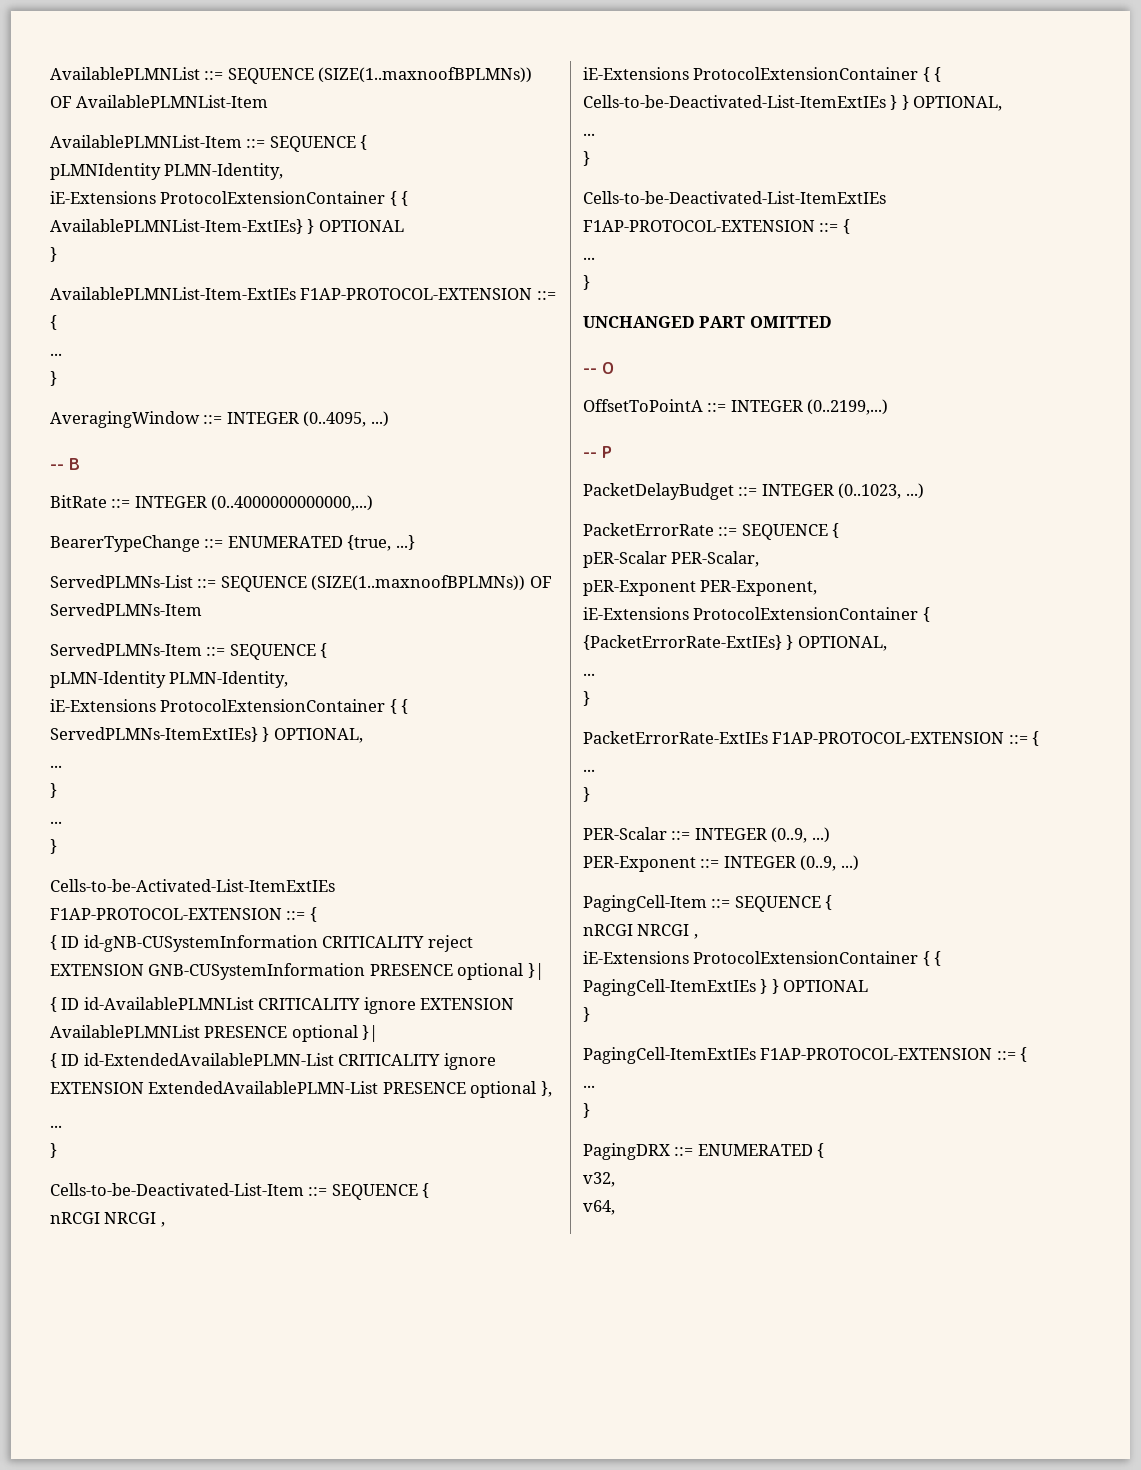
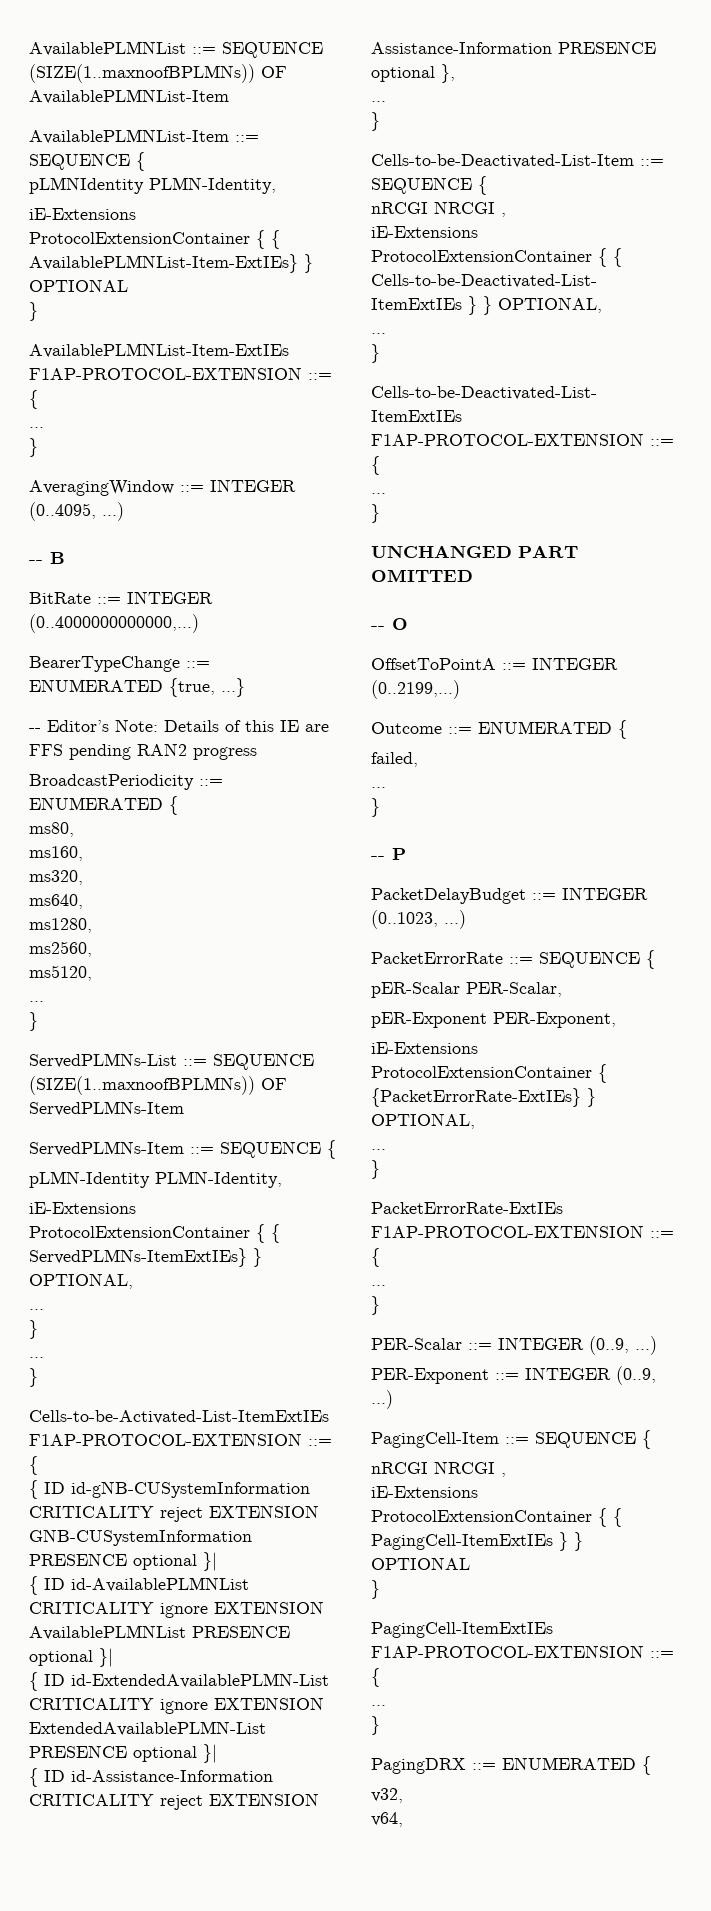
+ -- Editor’s Note: Details of this IE are FFS pending RAN2 progress
+ BroadcastPeriodicity ::= ENUMERATED {
+ ms80,
+ ms160,
+ ms320,
+ ms640,
+ ms1280,
+ ms2560,
+ ms5120,
+ ...
+ }
- { ID id-ExtendedAvailablePLMN-List CRITICALITY ignore EXTENSION ExtendedAvailablePLMN-List PRESENCE optional },
+ { ID id-ExtendedAvailablePLMN-List CRITICALITY ignore EXTENSION ExtendedAvailablePLMN-List PRESENCE optional }|
+ { ID id-Assistance-Information CRITICALITY reject EXTENSION Assistance-Information PRESENCE optional },
+ Outcome ::= ENUMERATED {
+ failed,
+ ...
+ }

